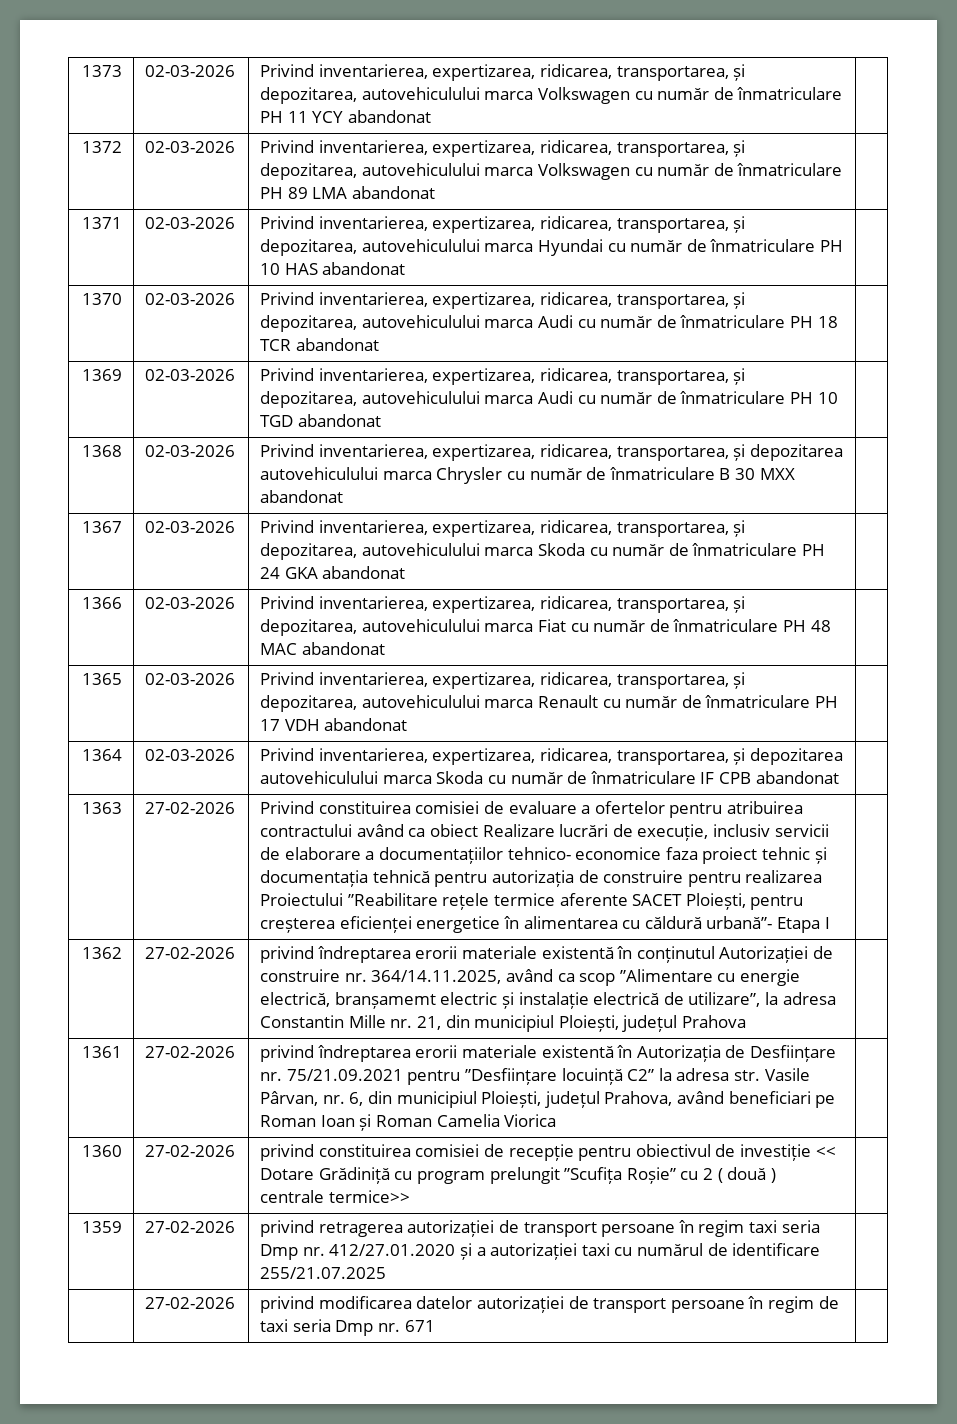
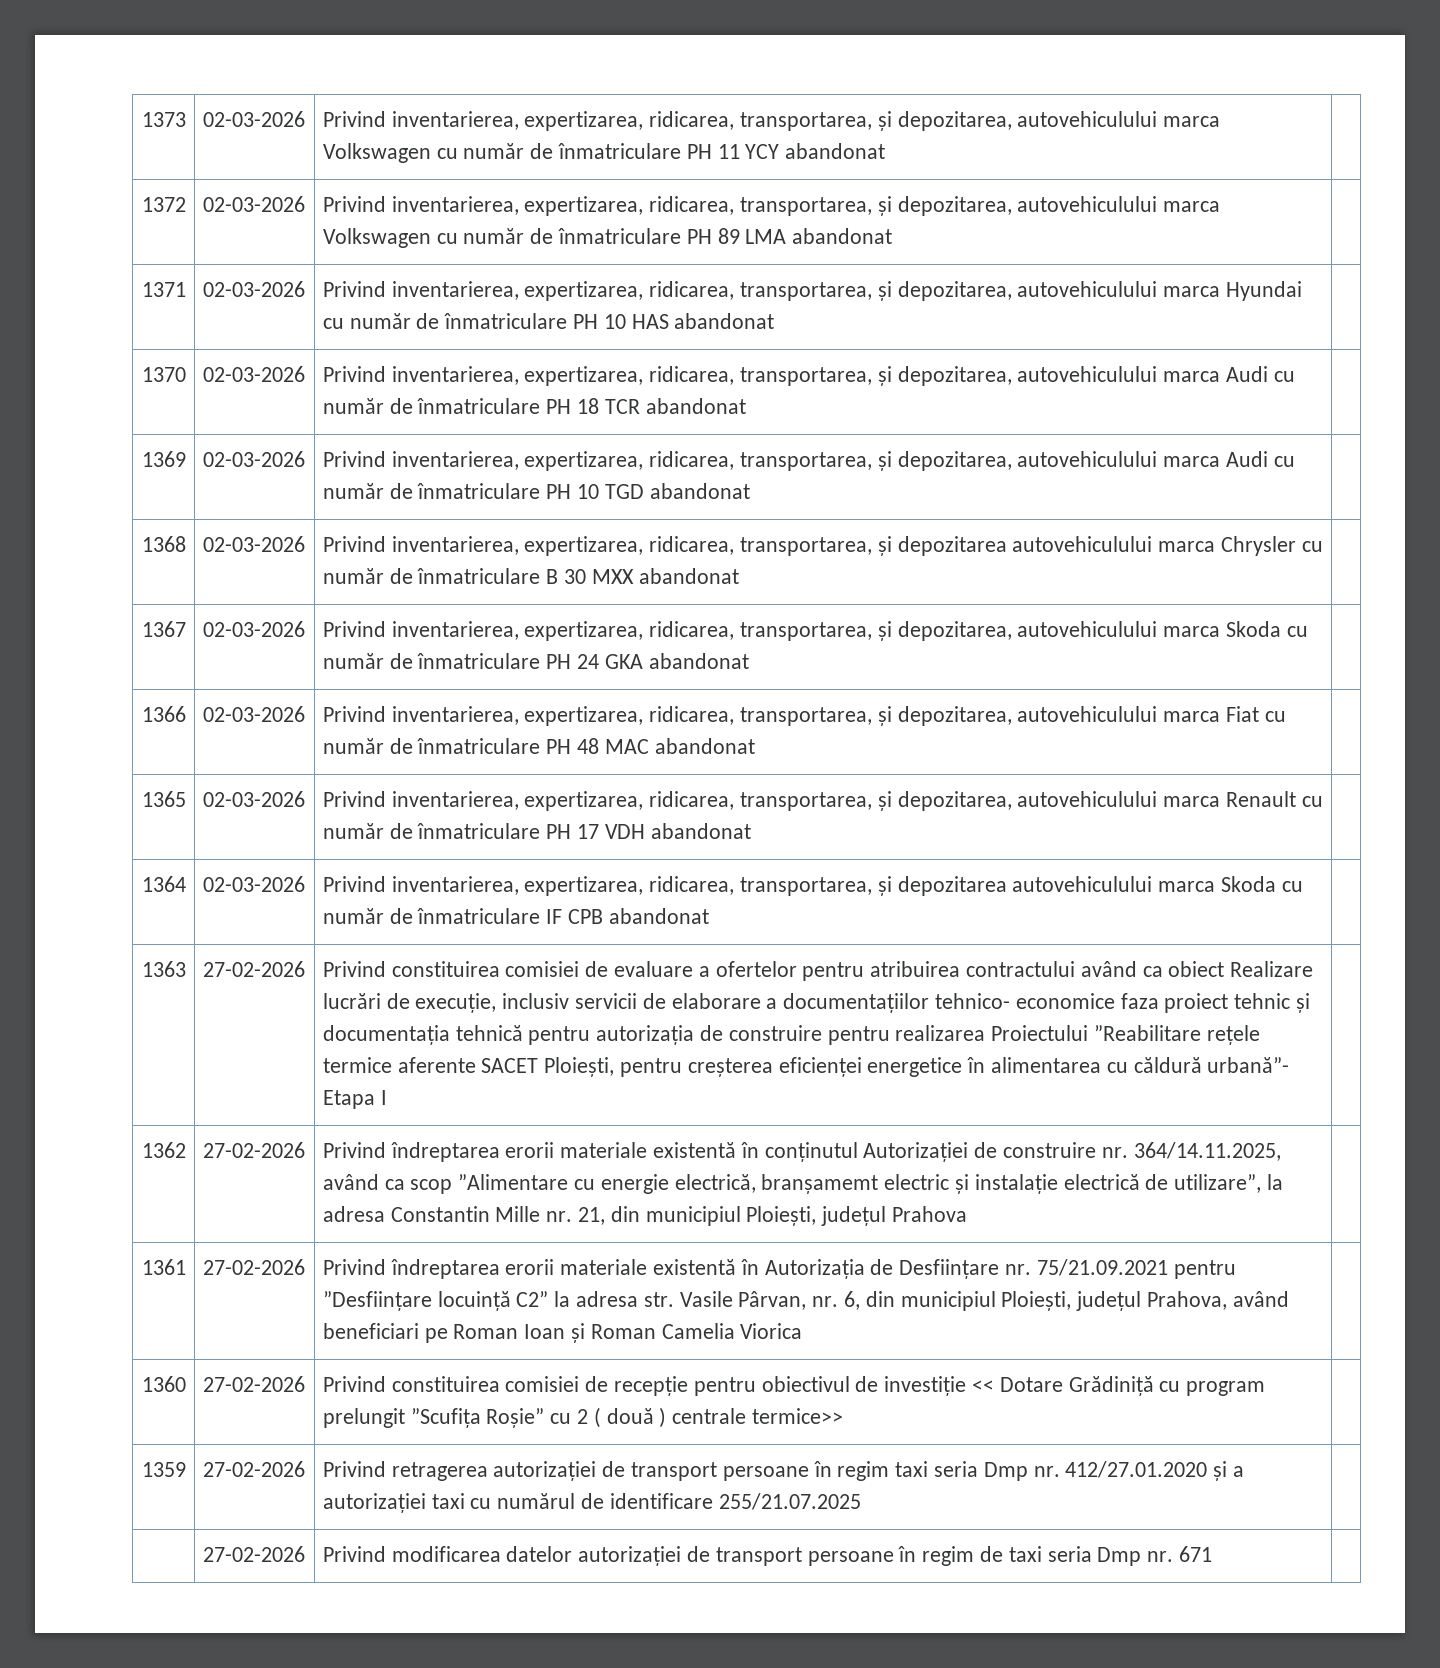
- 1362 | 27-02-2026 | privind îndreptarea erorii materiale existentă în conținutul Autorizației de construire nr. 364/14.11.2025, având ca scop ”Alimentare cu energie electrică, branșamemt electric și instalație electrică de utilizare”, la adresa Constantin Mille nr. 21, din municipiul Ploiești, județul Prahova |
+ 1362 | 27-02-2026 | Privind îndreptarea erorii materiale existentă în conținutul Autorizației de construire nr. 364/14.11.2025, având ca scop ”Alimentare cu energie electrică, branșamemt electric și instalație electrică de utilizare”, la adresa Constantin Mille nr. 21, din municipiul Ploiești, județul Prahova |
- 1361 | 27-02-2026 | privind îndreptarea erorii materiale existentă în Autorizația de Desființare nr. 75/21.09.2021 pentru ”Desființare locuință C2” la adresa str. Vasile Pârvan, nr. 6, din municipiul Ploiești, județul Prahova, având beneficiari pe Roman Ioan și Roman Camelia Viorica |
+ 1361 | 27-02-2026 | Privind îndreptarea erorii materiale existentă în Autorizația de Desființare nr. 75/21.09.2021 pentru ”Desființare locuință C2” la adresa str. Vasile Pârvan, nr. 6, din municipiul Ploiești, județul Prahova, având beneficiari pe Roman Ioan și Roman Camelia Viorica |
- 1360 | 27-02-2026 | privind constituirea comisiei de recepție pentru obiectivul de investiție << Dotare Grădiniță cu program prelungit ”Scufița Roșie” cu 2 ( două ) centrale termice>> |
+ 1360 | 27-02-2026 | Privind constituirea comisiei de recepție pentru obiectivul de investiție << Dotare Grădiniță cu program prelungit ”Scufița Roșie” cu 2 ( două ) centrale termice>> |
- 1359 | 27-02-2026 | privind retragerea autorizației de transport persoane în regim taxi seria Dmp nr. 412/27.01.2020 și a autorizației taxi cu numărul de identificare 255/21.07.2025 |
+ 1359 | 27-02-2026 | Privind retragerea autorizației de transport persoane în regim taxi seria Dmp nr. 412/27.01.2020 și a autorizației taxi cu numărul de identificare 255/21.07.2025 |
- | 27-02-2026 | privind modificarea datelor autorizației de transport persoane în regim de taxi seria Dmp nr. 671 |
+ | 27-02-2026 | Privind modificarea datelor autorizației de transport persoane în regim de taxi seria Dmp nr. 671 |

